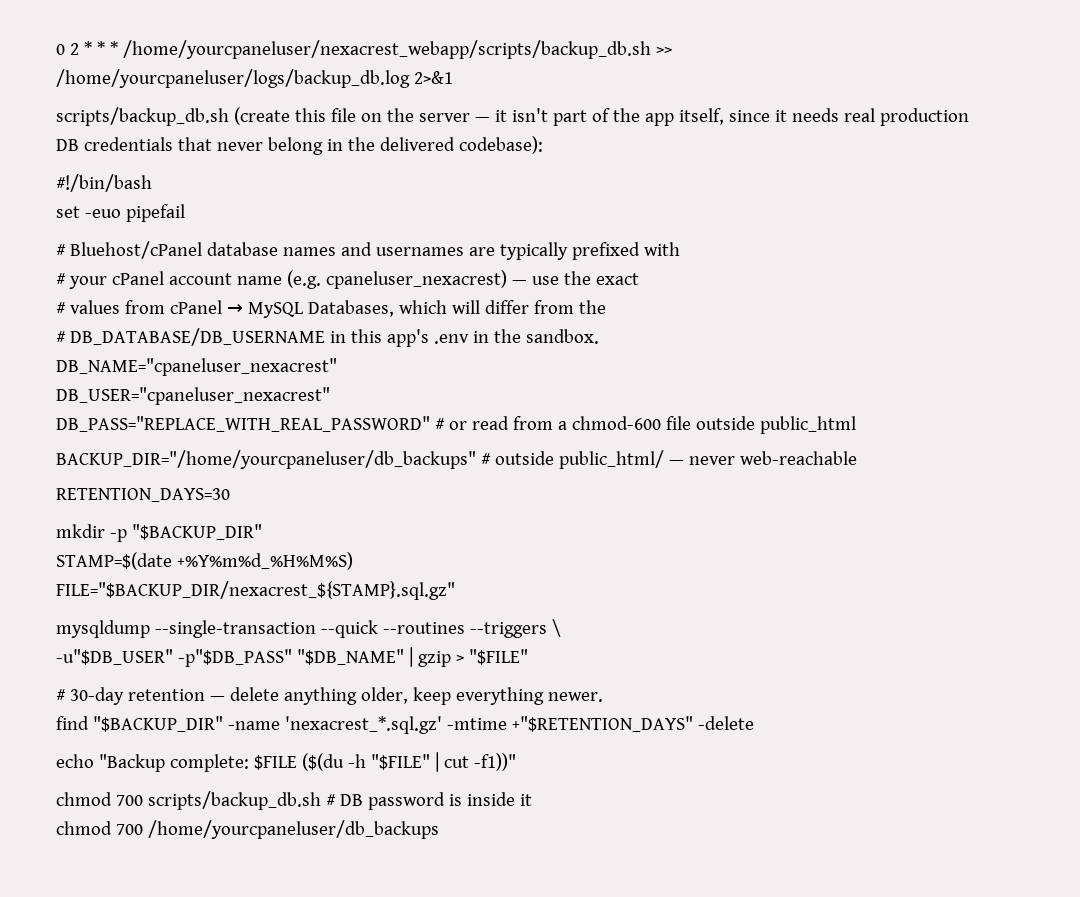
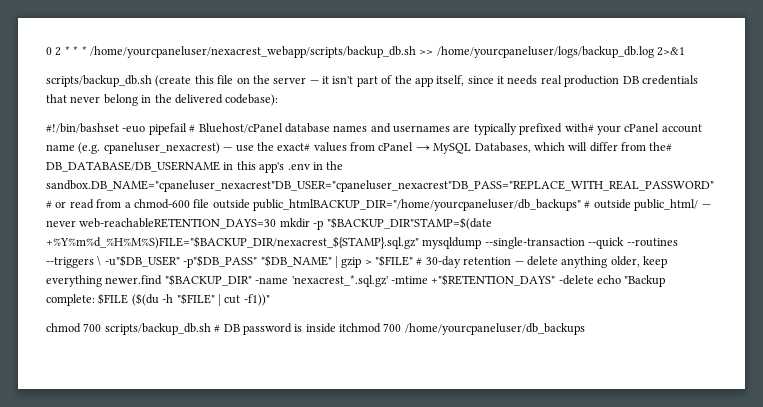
- #!/bin/bash
- set -euo pipefail
- # Bluehost/cPanel database names and usernames are typically prefixed with
- # your cPanel account name (e.g. cpaneluser_nexacrest) — use the exact
- # values from cPanel → MySQL Databases, which will differ from the
- # DB_DATABASE/DB_USERNAME in this app's .env in the sandbox.
- DB_NAME="cpaneluser_nexacrest"
- DB_USER="cpaneluser_nexacrest"
- DB_PASS="REPLACE_WITH_REAL_PASSWORD" # or read from a chmod-600 file outside public_html
- BACKUP_DIR="/home/yourcpaneluser/db_backups" # outside public_html/ — never web-reachable
- RETENTION_DAYS=30
- mkdir -p "$BACKUP_DIR"
- STAMP=$(date +%Y%m%d_%H%M%S)
- FILE="$BACKUP_DIR/nexacrest_${STAMP}.sql.gz"
- mysqldump --single-transaction --quick --routines --triggers \
- -u"$DB_USER" -p"$DB_PASS" "$DB_NAME" | gzip > "$FILE"
- # 30-day retention — delete anything older, keep everything newer.
- find "$BACKUP_DIR" -name 'nexacrest_*.sql.gz' -mtime +"$RETENTION_DAYS" -delete
- echo "Backup complete:
+ #!/bin/bashset -euo pipefail # Bluehost/cPanel database names and usernames are typically prefixed with# your cPanel account name (e.g. cpaneluser_nexacrest) — use the exact# values from cPanel → MySQL Databases, which will differ from the# DB_DATABASE/DB_USERNAME in this app's .env in the sandbox.DB_NAME="cpaneluser_nexacrest"DB_USER="cpaneluser_nexacrest"DB_PASS="REPLACE_WITH_REAL_PASSWORD" # or read from a chmod-600 file outside public_htmlBACKUP_DIR="/home/yourcpaneluser/db_backups" # outside public_html/ — never web-reachableRETENTION_DAYS=30 mkdir -p "$BACKUP_DIR"STAMP=$(date +%Y%m%d_%H%M%S)FILE="$BACKUP_DIR/nexacrest_${STAMP}.sql.gz" mysqldump --single-transaction --quick --routines --triggers \ -u"$DB_USER" -p"$DB_PASS" "$DB_NAME" | gzip > "$FILE" # 30-day retention — delete anything older, keep everything newer.find "$BACKUP_DIR" -name 'nexacrest_*.sql.gz' -mtime +"$RETENTION_DAYS" -delete echo "Backup complete:
- chmod 700 scripts/backup_db.sh # DB password is inside it
- chmod 700 /home/yourcpaneluser/db_backups
+ chmod 700 scripts/backup_db.sh # DB password is inside itchmod 700 /home/yourcpaneluser/db_backups

